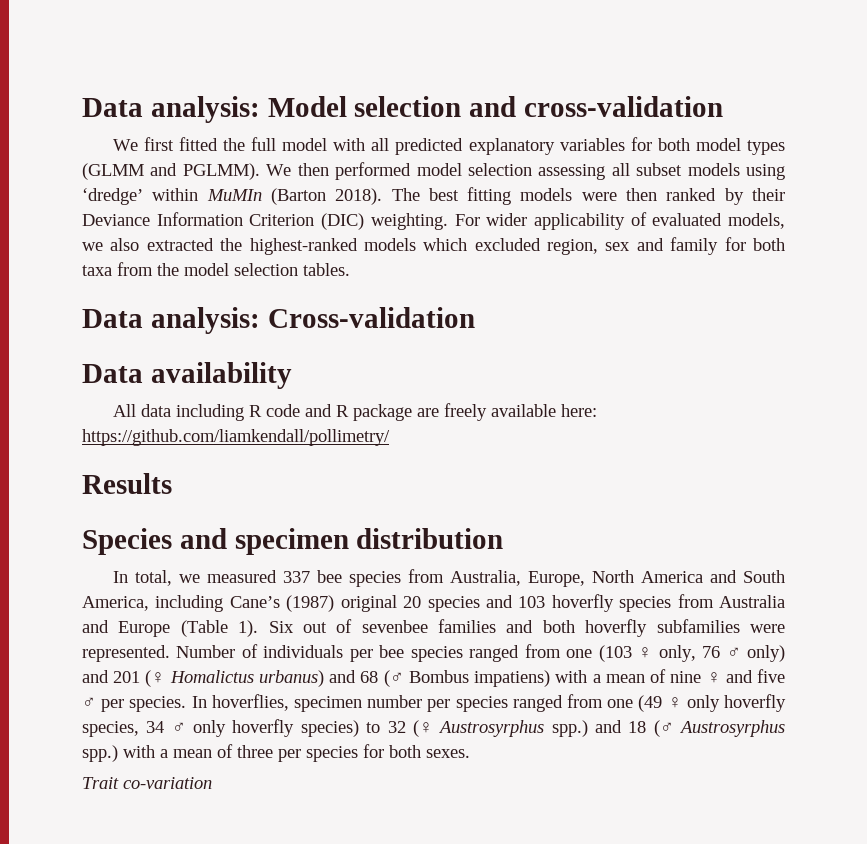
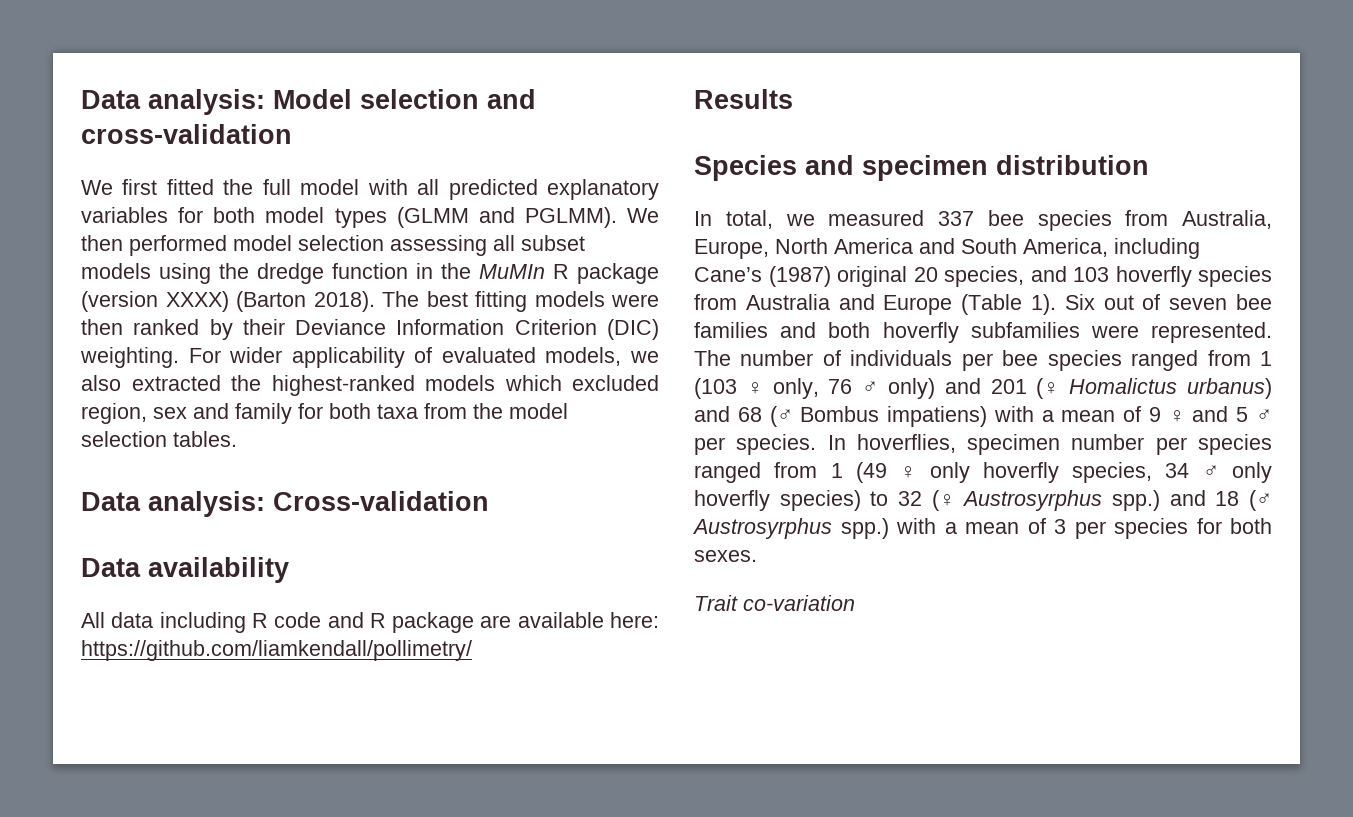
- We then performed model selection assessing all subset models using ‘dredge’ within MuMIn (Barton 2018).
+ We then performed model selection assessing all subset models using the dredge function in the MuMIn R package (version XXXX) (Barton 2018).
- All data including R code and R package are freely available here: https://github.com/liamkendall/pollimetry/
+ All data including R code and R package are available here: https://github.com/liamkendall/pollimetry/
- In total, we measured 337 bee species from Australia, Europe, North America and South America, including Cane’s (1987) original 20 species and 103 hoverfly species from Australia and Europe (Table 1).
+ In total, we measured 337 bee species from Australia, Europe, North America and South America, including Cane’s (1987) original 20 species, and 103 hoverfly species from Australia and Europe (Table 1).
- Six out of sevenbee families and both hoverfly subfamilies were represented.
+ Six out of seven bee families and both hoverfly subfamilies were represented.
- Number of individuals per bee species ranged from one (103 ♀ only, 76 ♂ only) and 201 (♀ Homalictus urbanus) and 68 (♂ Bombus impatiens) with a mean of nine ♀ and five ♂ per species.
+ The number of individuals per bee species ranged from 1 (103 ♀ only, 76 ♂ only) and 201 (♀ Homalictus urbanus) and 68 (♂ Bombus impatiens) with a mean of 9 ♀ and 5 ♂ per species.
- In hoverflies, specimen number per species ranged from one (49 ♀ only hoverfly species, 34 ♂ only hoverfly species) to 32 (♀ Austrosyrphus spp.) and 18 (♂ Austrosyrphus spp.) with a mean of three per species for both sexes.
+ In hoverflies, specimen number per species ranged from 1 (49 ♀ only hoverfly species, 34 ♂ only hoverfly species) to 32 (♀ Austrosyrphus spp.) and 18 (♂ Austrosyrphus spp.) with a mean of 3 per species for both sexes.

